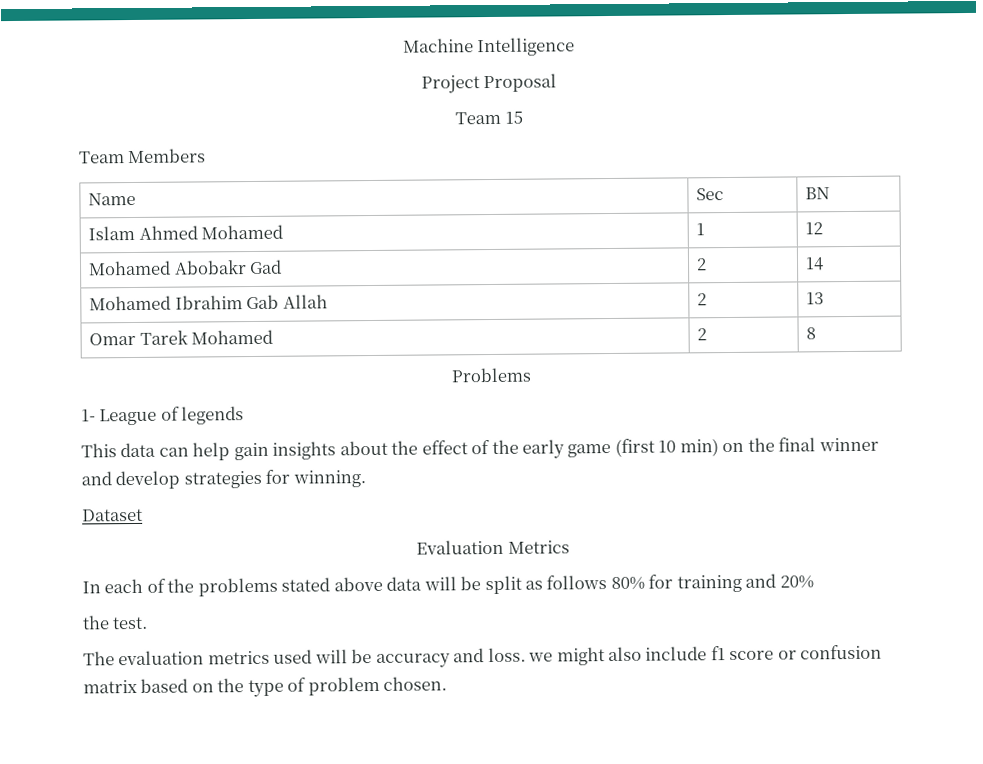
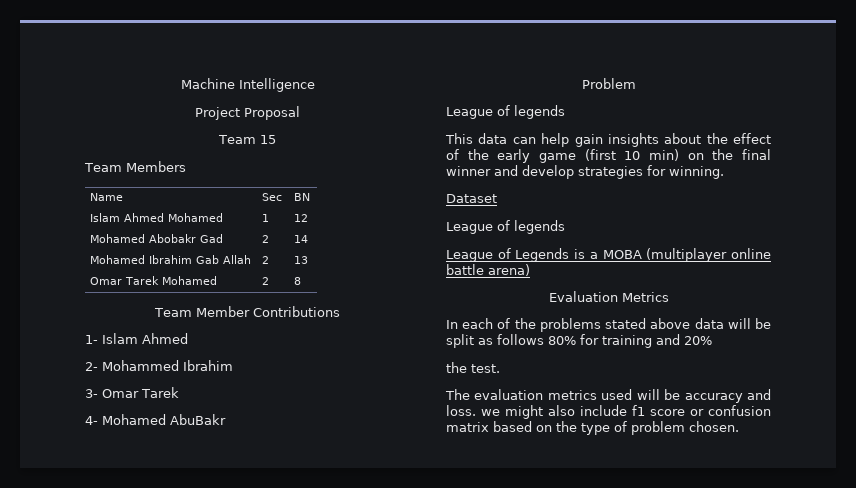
- Problems
- 1- League of legends
+ Team Member Contributions
+ 1- Islam Ahmed
+ 2- Mohammed Ibrahim
+ 3- Omar Tarek
+ 4- Mohamed AbuBakr
+ Problem
+ League of legends
  Dataset
+ League of legends
+ League of Legends is a MOBA (multiplayer online battle arena)

